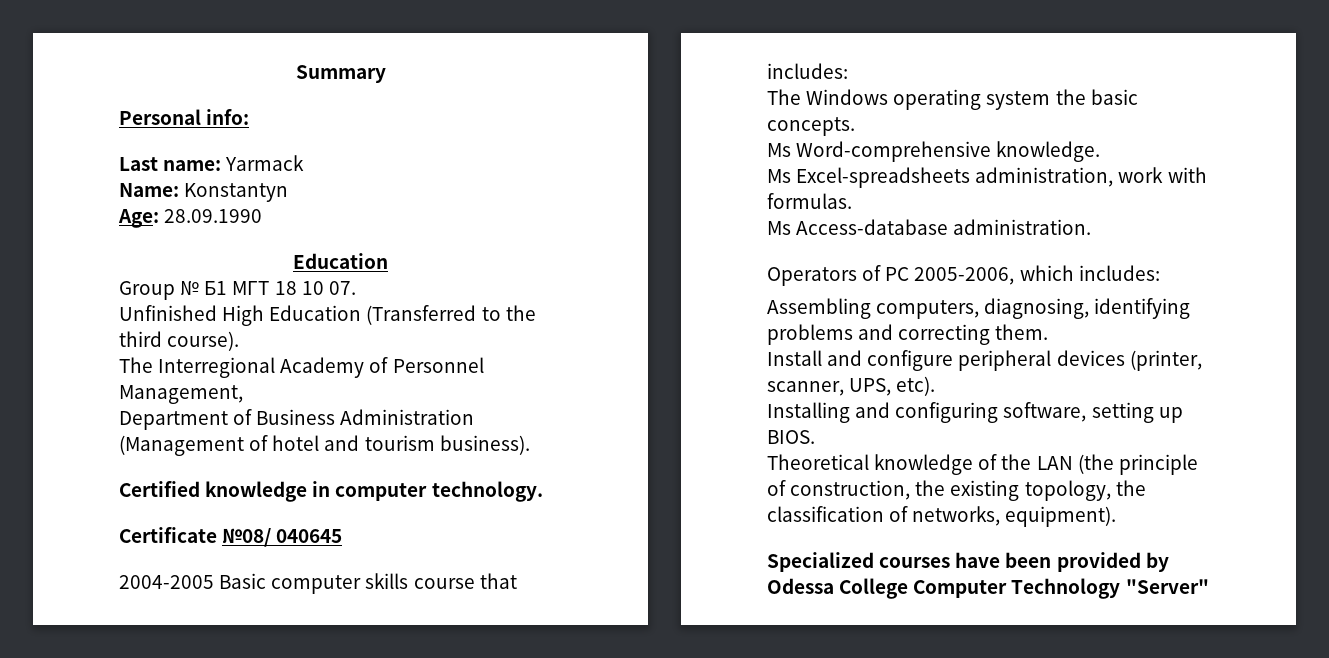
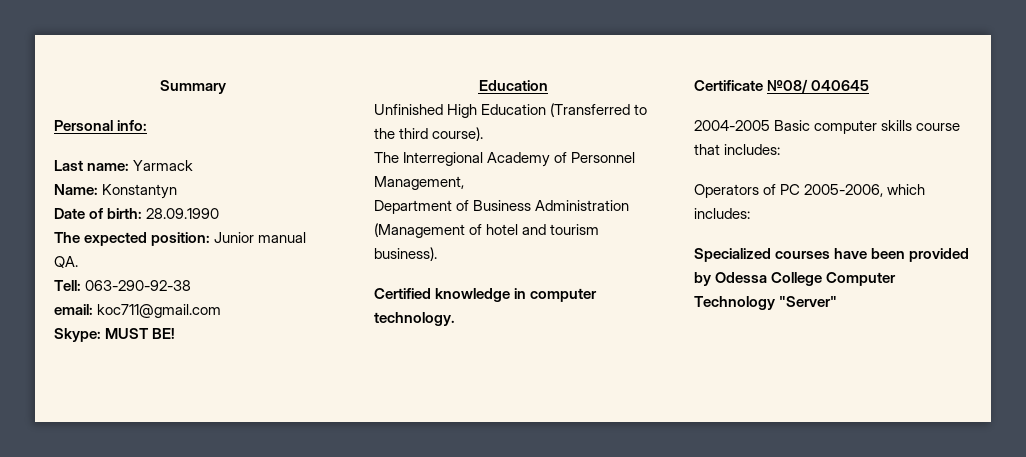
- Age: 28.09.1990
+ Date of birth: 28.09.1990
+ The expected position: Junior manual QA.
+ Tell: 063-290-92-38
+ email: koc711@gmail.com
+ Skype: MUST BE!
  Education
- Group № Б1 МГТ 18 10 07.
- The Windows operating system the basic concepts.
- Ms Word-comprehensive knowledge.
- Ms Excel-spreadsheets administration, work with formulas.
- Ms Access-database administration.
- Assembling computers, diagnosing, identifying problems and correcting them.
- Install and configure peripheral devices (printer, scanner, UPS, etc).
- Installing and configuring software, setting up BIOS.
- Theoretical knowledge of the LAN (the principle of construction, the existing topology, the classification of networks, equipment).

